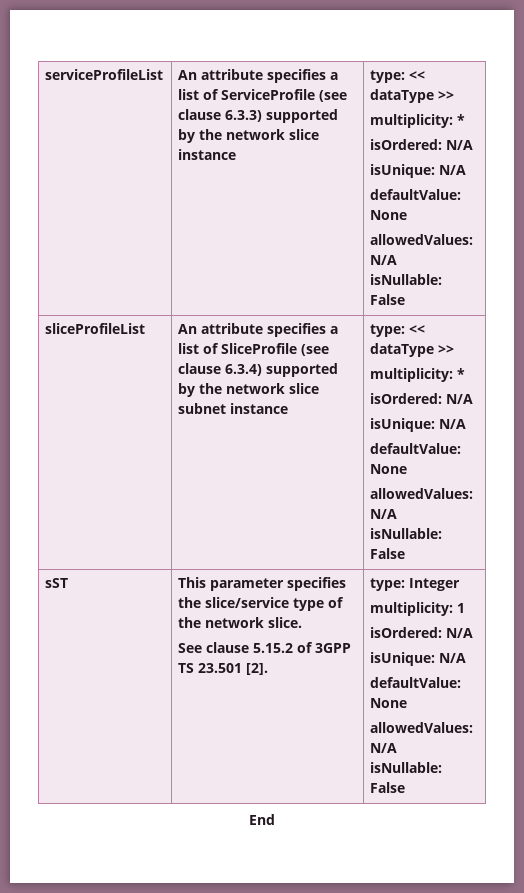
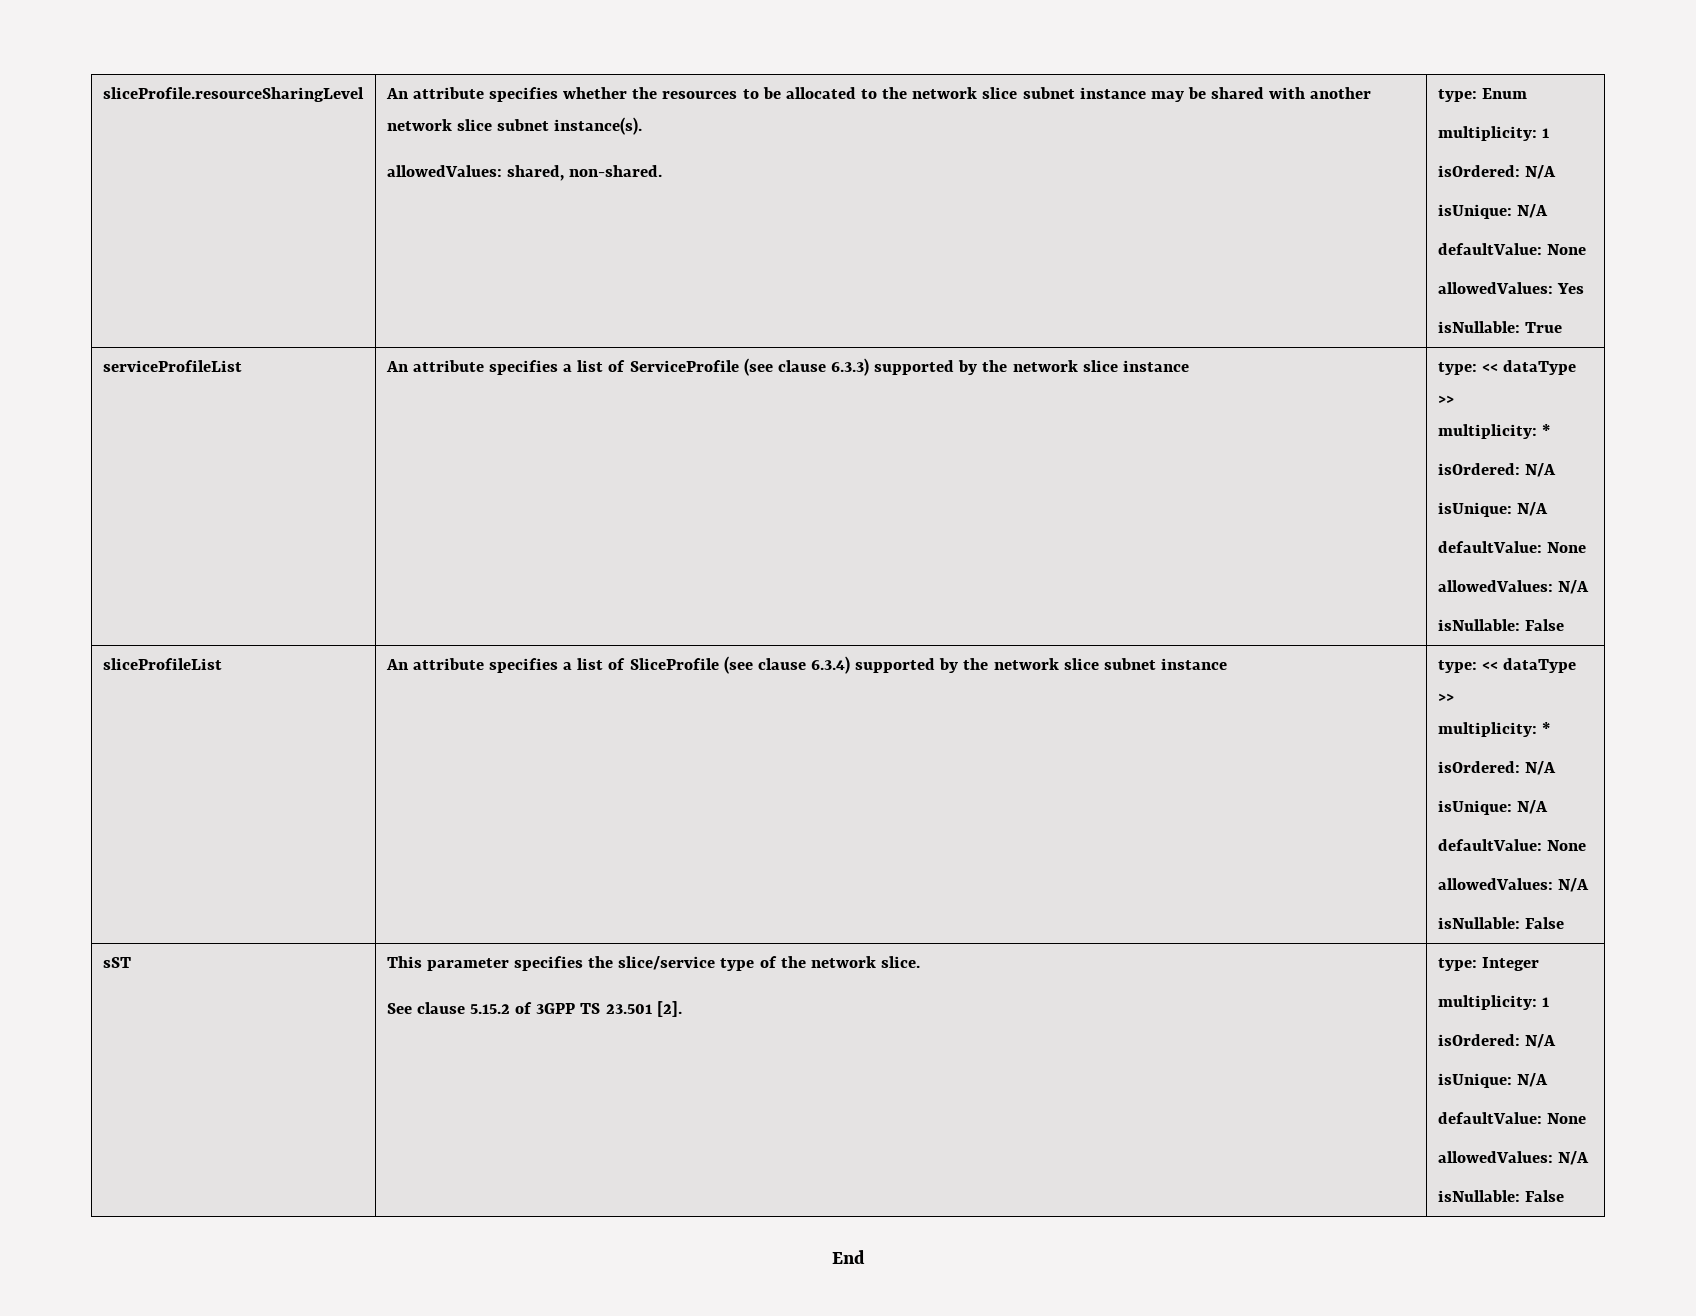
+ sliceProfile.resourceSharingLevel | An attribute specifies whether the resources to be allocated to the network slice subnet instance may be shared with another network slice subnet instance(s).
+ allowedValues: shared, non-shared. | type: Enum
+ multiplicity: 1
+ isOrdered: N/A
+ isUnique: N/A
+ defaultValue: None
+ allowedValues: Yes
+ isNullable: True

